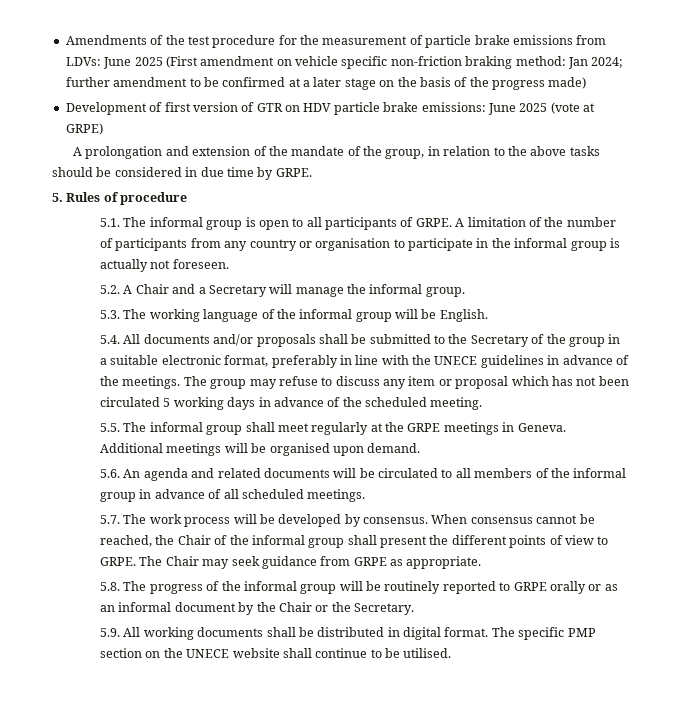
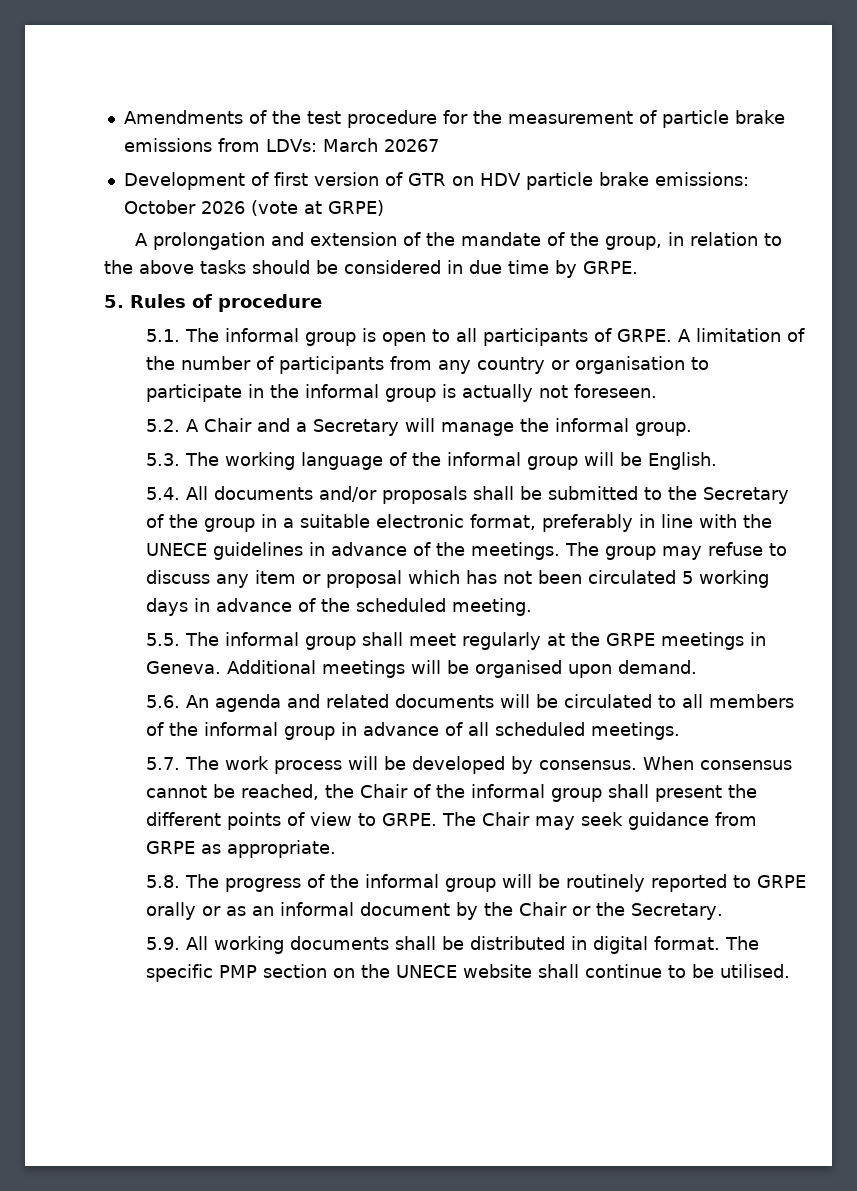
- Amendments of the test procedure for the measurement of particle brake emissions from LDVs: June 2025 (First amendment on vehicle specific non-friction braking method: Jan 2024; further amendment to be confirmed at a later stage on the basis of the progress made)
+ Amendments of the test procedure for the measurement of particle brake emissions from LDVs: March 20267
- Development of first version of GTR on HDV particle brake emissions: June 2025 (vote at GRPE)
+ Development of first version of GTR on HDV particle brake emissions: October 2026 (vote at GRPE)

